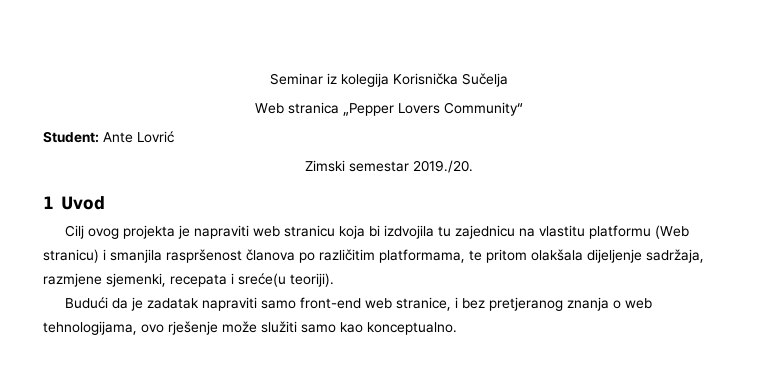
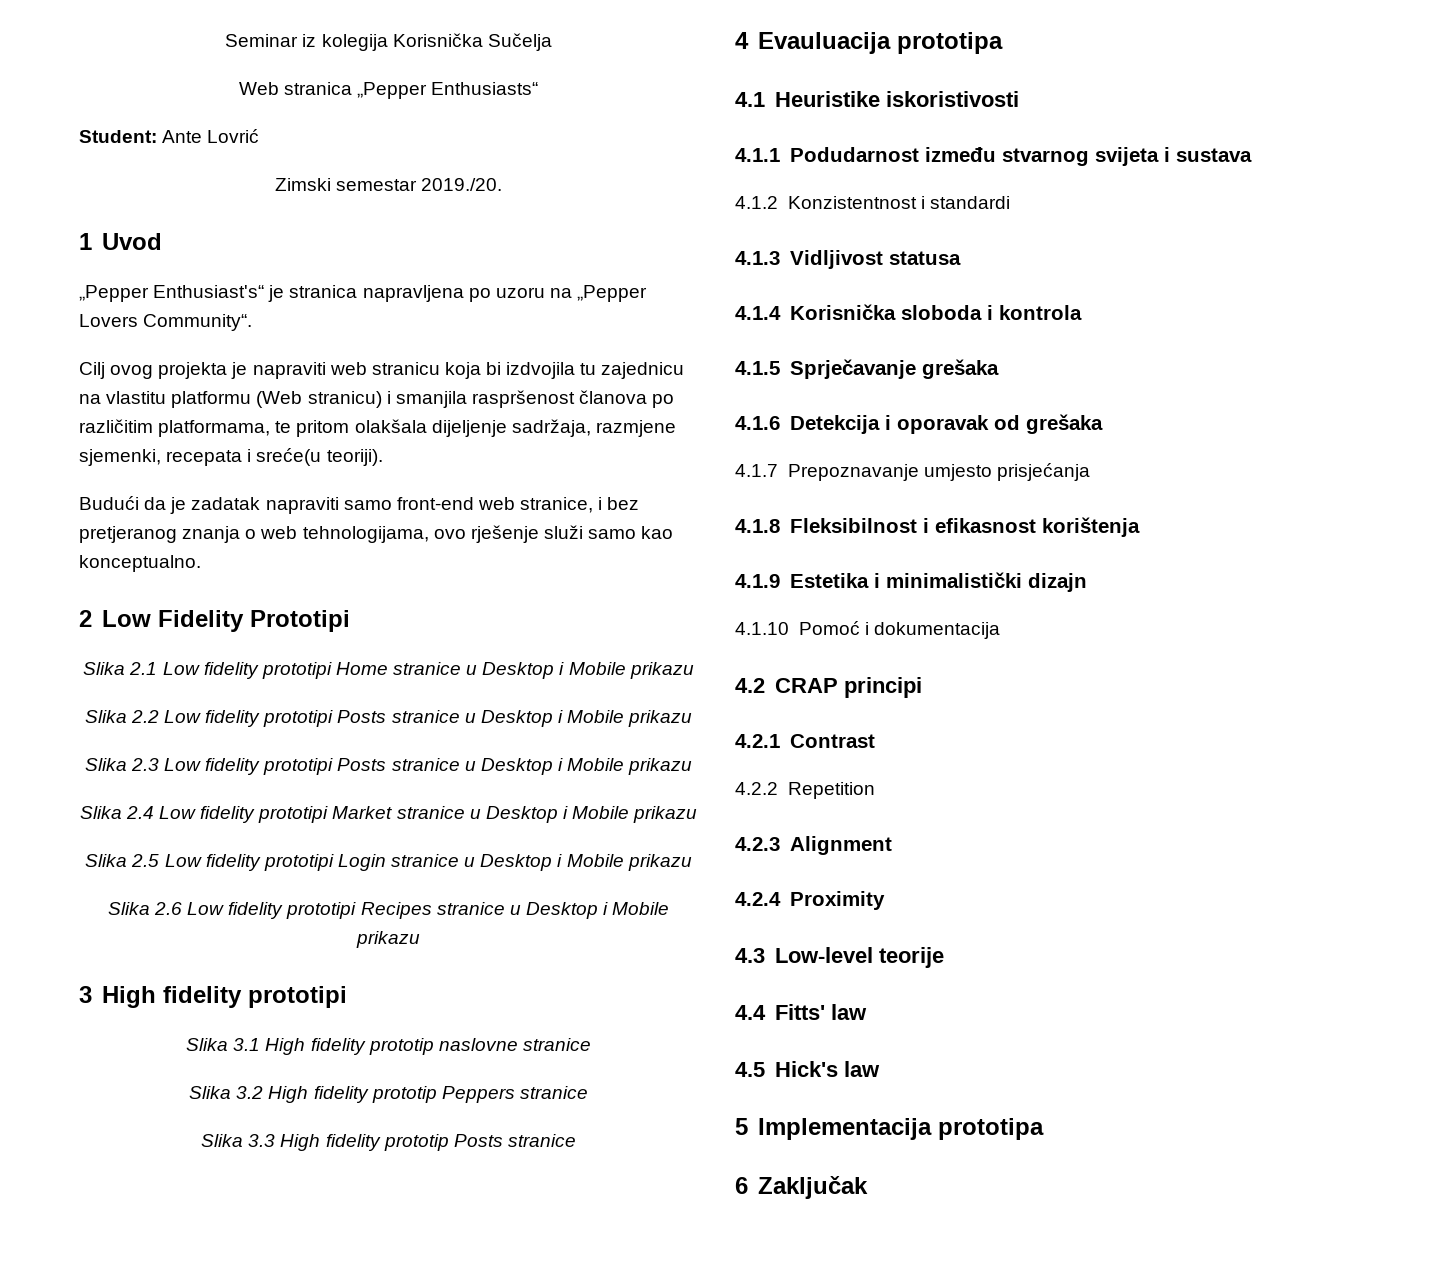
- Web stranica „Pepper Lovers Community“
+ Web stranica „Pepper Enthusiasts“
+ „Pepper Enthusiast's“ je stranica napravljena po uzoru na „Pepper Lovers Community“.
- Budući da je zadatak napraviti samo front-end web stranice, i bez pretjeranog znanja o web tehnologijama, ovo rješenje može služiti samo kao konceptualno.
+ Budući da je zadatak napraviti samo front-end web stranice, i bez pretjeranog znanja o web tehnologijama, ovo rješenje služi samo kao konceptualno.
+ 2 Low Fidelity Prototipi
+ Slika 2.1 Low fidelity prototipi Home stranice u Desktop i Mobile prikazu
+ Slika 2.2 Low fidelity prototipi Posts stranice u Desktop i Mobile prikazu
+ Slika 2.3 Low fidelity prototipi Posts stranice u Desktop i Mobile prikazu
+ Slika 2.4 Low fidelity prototipi Market stranice u Desktop i Mobile prikazu
+ Slika 2.5 Low fidelity prototipi Login stranice u Desktop i Mobile prikazu
+ Slika 2.6 Low fidelity prototipi Recipes stranice u Desktop i Mobile prikazu
+ 3 High fidelity prototipi
+ Slika 3.1 High fidelity prototip naslovne stranice
+ Slika 3.2 High fidelity prototip Peppers stranice
+ Slika 3.3 High fidelity prototip Posts stranice
+ 4 Evauluacija prototipa
+ 4.1 Heuristike iskoristivosti
+ 4.1.1 Podudarnost između stvarnog svijeta i sustava
+ 4.1.2 Konzistentnost i standardi
+ 4.1.3 Vidljivost statusa
+ 4.1.4 Korisnička sloboda i kontrola
+ 4.1.5 Sprječavanje grešaka
+ 4.1.6 Detekcija i oporavak od grešaka
+ 4.1.7 Prepoznavanje umjesto prisjećanja
+ 4.1.8 Fleksibilnost i efikasnost korištenja
+ 4.1.9 Estetika i minimalistički dizajn
+ 4.1.10 Pomoć i dokumentacija
+ 4.2 CRAP principi
+ 4.2.1 Contrast
+ 4.2.2 Repetition
+ 4.2.3 Alignment
+ 4.2.4 Proximity
+ 4.3 Low-level teorije
+ 4.4 Fitts' law
+ 4.5 Hick's law
+ 5 Implementacija prototipa
+ 6 Zaključak

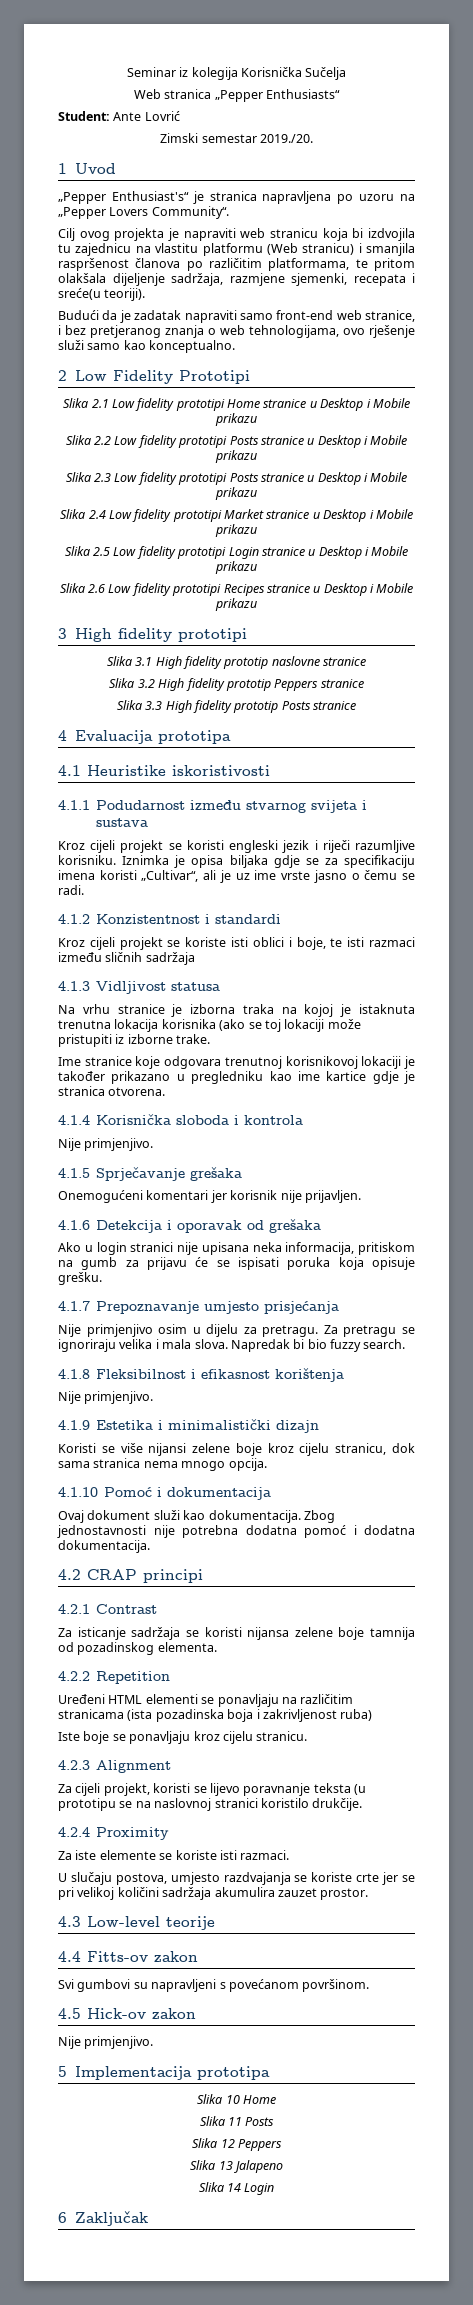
- 4 Evauluacija prototipa
+ 4 Evaluacija prototipa
+ Kroz cijeli projekt se koristi engleski jezik i riječi razumljive korisniku. Iznimka je opisa biljaka gdje se za specifikaciju imena koristi „Cultivar“, ali je uz ime vrste jasno o čemu se radi.
  4.1.2 Konzistentnost i standardi
+ Kroz cijeli projekt se koriste isti oblici i boje, te isti razmaci između sličnih sadržaja
  4.1.3 Vidljivost statusa
+ Na vrhu stranice je izborna traka na kojoj je istaknuta trenutna lokacija korisnika (ako se toj lokaciji može pristupiti iz izborne trake.
+ Ime stranice koje odgovara trenutnoj korisnikovoj lokaciji je također prikazano u pregledniku kao ime kartice gdje je stranica otvorena.
  4.1.4 Korisnička sloboda i kontrola
+ Nije primjenjivo.
+ Onemogućeni komentari jer korisnik nije prijavljen.
+ Ako u login stranici nije upisana neka informacija, pritiskom na gumb za prijavu će se ispisati poruka koja opisuje grešku.
  4.1.7 Prepoznavanje umjesto prisjećanja
+ Nije primjenjivo osim u dijelu za pretragu. Za pretragu se ignoriraju velika i mala slova. Napredak bi bio fuzzy search.
  4.1.8 Fleksibilnost i efikasnost korištenja
+ Nije primjenjivo.
+ Koristi se više nijansi zelene boje kroz cijelu stranicu, dok sama stranica nema mnogo opcija.
  4.1.10 Pomoć i dokumentacija
+ Ovaj dokument služi kao dokumentacija. Zbog jednostavnosti nije potrebna dodatna pomoć i dodatna dokumentacija.
+ Za isticanje sadržaja se koristi nijansa zelene boje tamnija od pozadinskog elementa.
  4.2.2 Repetition
+ Uređeni HTML elementi se ponavljaju na različitim stranicama (ista pozadinska boja i zakrivljenost ruba)
+ Iste boje se ponavljaju kroz cijelu stranicu.
  4.2.3 Alignment
+ Za cijeli projekt, koristi se lijevo poravnanje teksta (u prototipu se na naslovnoj stranici koristilo drukčije.
  4.2.4 Proximity
+ Za iste elemente se koriste isti razmaci.
+ U slučaju postova, umjesto razdvajanja se koriste crte jer se pri velikoj količini sadržaja akumulira zauzet prostor.
  4.3 Low-level teorije
- 4.4 Fitts' law
- 4.5 Hick's law
+ 4.4 Fitts-ov zakon
+ Svi gumbovi su napravljeni s povećanom površinom.
+ 4.5 Hick-ov zakon
+ Nije primjenjivo.
  5 Implementacija prototipa
+ Slika 10 Home
+ Slika 11 Posts
+ Slika 12 Peppers
+ Slika 13 Jalapeno
+ Slika 14 Login

